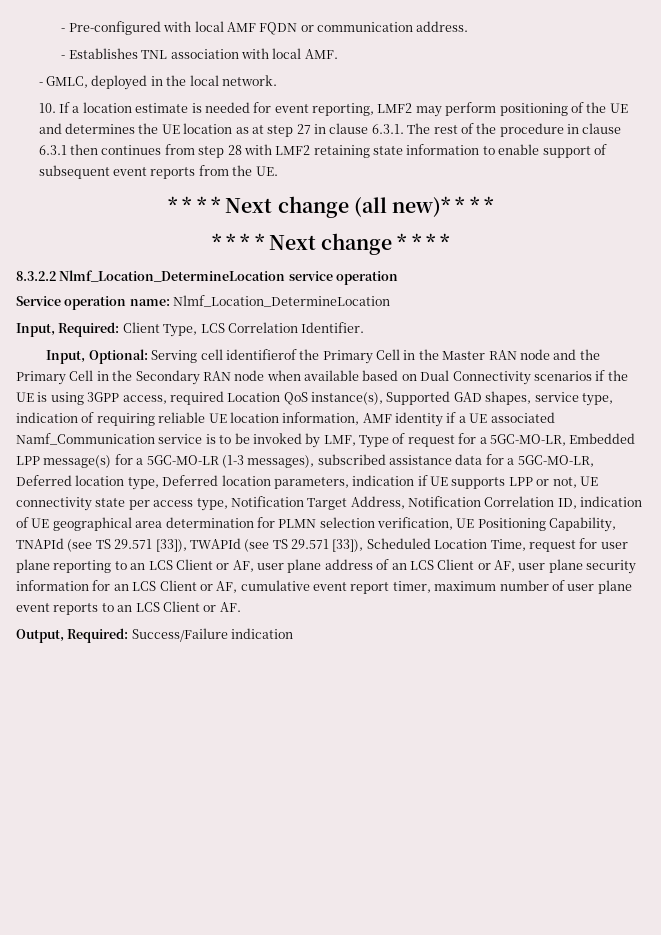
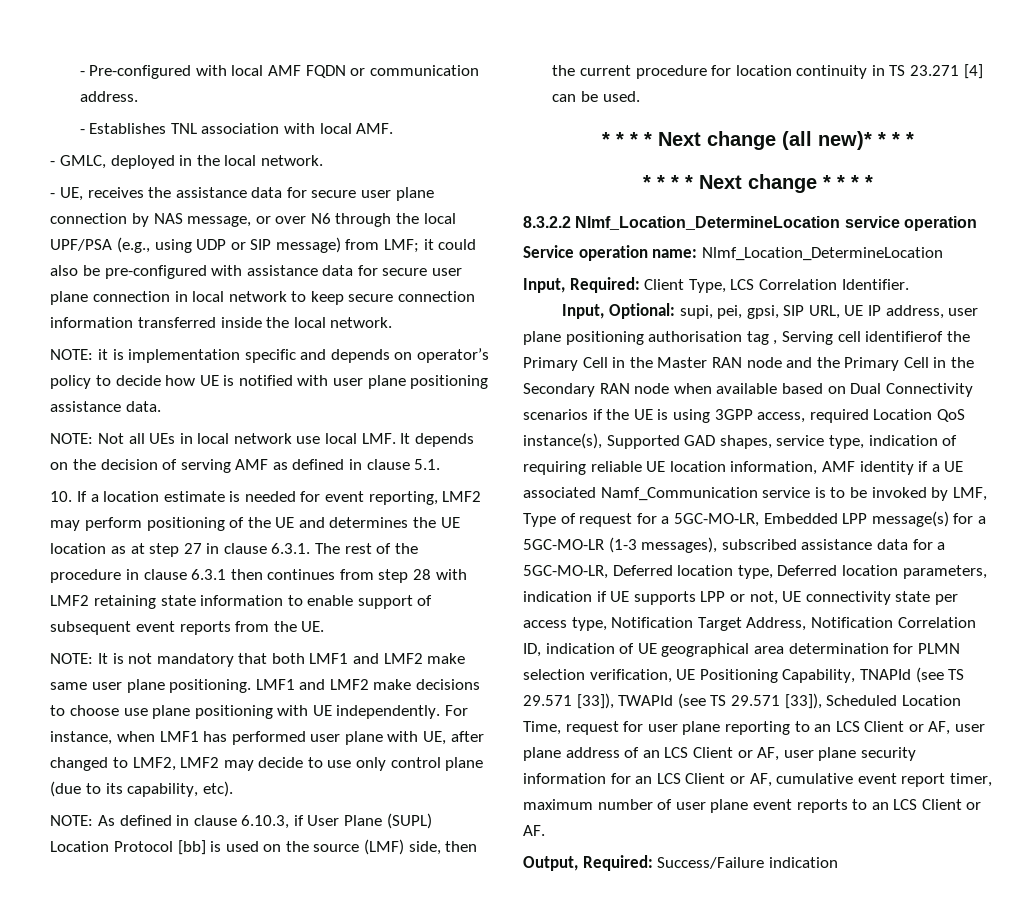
+ - UE, receives the assistance data for secure user plane connection by NAS message, or over N6 through the local UPF/PSA (e.g., using UDP or SIP message) from LMF; it could also be pre-configured with assistance data for secure user plane connection in local network to keep secure connection information transferred inside the local network.
+ NOTE: it is implementation specific and depends on operator’s policy to decide how UE is notified with user plane positioning assistance data.
+ NOTE: Not all UEs in local network use local LMF. It depends on the decision of serving AMF as defined in clause 5.1.
+ NOTE: It is not mandatory that both LMF1 and LMF2 make same user plane positioning. LMF1 and LMF2 make decisions to choose use plane positioning with UE independently. For instance, when LMF1 has performed user plane with UE, after changed to LMF2, LMF2 may decide to use only control plane (due to its capability, etc).
+ NOTE: As defined in clause 6.10.3, if User Plane (SUPL) Location Protocol [bb] is used on the source (LMF) side, then the current procedure for location continuity in TS 23.271 [4] can be used.
- Serving cell identifierof the Primary Cell in the Master RAN node and the Primary Cell in the Secondary RAN node when available based on Dual Connectivity scenarios if the UE is using 3GPP access, required Location QoS instance(s), Supported GAD shapes, service type, indication of requiring reliable UE location information, AMF identity if a UE associated Namf_Communication service is to be invoked by LMF, Type of request for a 5GC-MO-LR, Embedded LPP message(s) for a 5GC-MO-LR (1-3 messages), subscribed assistance data for a 5GC-MO-LR, Deferred location type, Deferred location parameters, indication if UE supports LPP or not, UE connectivity state per access type, Notification Target Address, Notification Correlation ID, indication of UE geographical area determination for PLMN selection verification, UE Positioning Capability, TNAPId (see TS 29.571 [33]), TWAPId (see TS 29.571 [33]), Scheduled Location Time, request for user plane reporting to an LCS Client or AF, user plane address of an LCS Client or AF, user plane security information for an LCS Client or AF, cumulative event report timer, maximum number of user plane event reports to an LCS Client or AF.
+ supi, pei, gpsi, SIP URL, UE IP address, user plane positioning authorisation tag , Serving cell identifierof the Primary Cell in the Master RAN node and the Primary Cell in the Secondary RAN node when available based on Dual Connectivity scenarios if the UE is using 3GPP access, required Location QoS instance(s), Supported GAD shapes, service type, indication of requiring reliable UE location information, AMF identity if a UE associated Namf_Communication service is to be invoked by LMF, Type of request for a 5GC-MO-LR, Embedded LPP message(s) for a 5GC-MO-LR (1-3 messages), subscribed assistance data for a 5GC-MO-LR, Deferred location type, Deferred location parameters, indication if UE supports LPP or not, UE connectivity state per access type, Notification Target Address, Notification Correlation ID, indication of UE geographical area determination for PLMN selection verification, UE Positioning Capability, TNAPId (see TS 29.571 [33]), TWAPId (see TS 29.571 [33]), Scheduled Location Time, request for user plane reporting to an LCS Client or AF, user plane address of an LCS Client or AF, user plane security information for an LCS Client or AF, cumulative event report timer, maximum number of user plane event reports to an LCS Client or AF.

